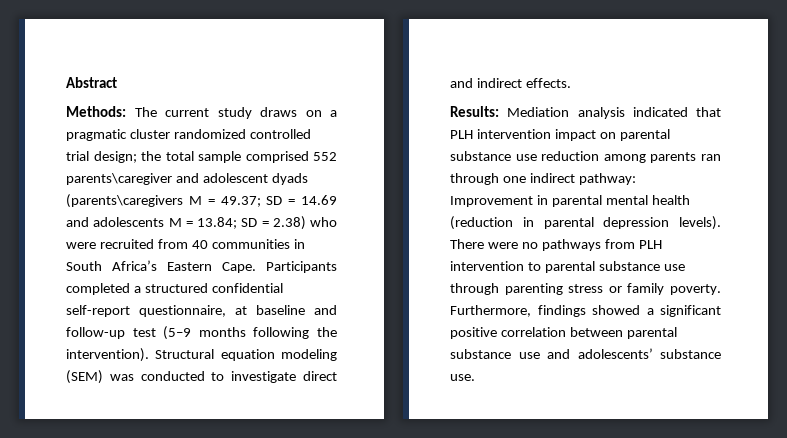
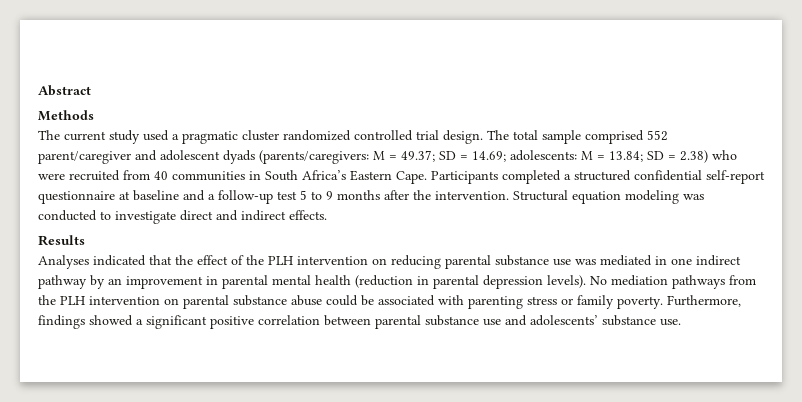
- Methods: The current study draws on a pragmatic cluster randomized controlled trial design; the total sample comprised 552 parents\caregiver and adolescent dyads (parents\caregivers M = 49.37; SD = 14.69 and adolescents M = 13.84; SD = 2.38) who were recruited from 40 communities in South Africa’s Eastern Cape.
+ Methods
+ The current study used a pragmatic cluster randomized controlled trial design. The total sample comprised 552 parent/caregiver and adolescent dyads (parents/caregivers: M = 49.37; SD = 14.69; adolescents: M = 13.84; SD = 2.38) who were recruited from 40 communities in South Africa’s Eastern Cape.
- Participants completed a structured confidential self-report questionnaire, at baseline and follow-up test (5–9 months following the intervention).
+ Participants completed a structured confidential self-report questionnaire at baseline and a follow-up test 5 to 9 months after the intervention.
- Structural equation modeling (SEM) was conducted to investigate direct and indirect effects.
+ Structural equation modeling was conducted to investigate direct and indirect effects.
- Results: Mediation analysis indicated that PLH intervention impact on parental substance use reduction among parents ran through one indirect pathway: Improvement in parental mental health (reduction in parental depression levels).
+ Results
+ Analyses indicated that the effect of the PLH intervention on reducing parental substance use was mediated in one indirect pathway by an improvement in parental mental health (reduction in parental depression levels).
- There were no pathways from PLH intervention to parental substance use through parenting stress or family poverty.
+ No mediation pathways from the PLH intervention on parental substance abuse could be associated with parenting stress or family poverty.

